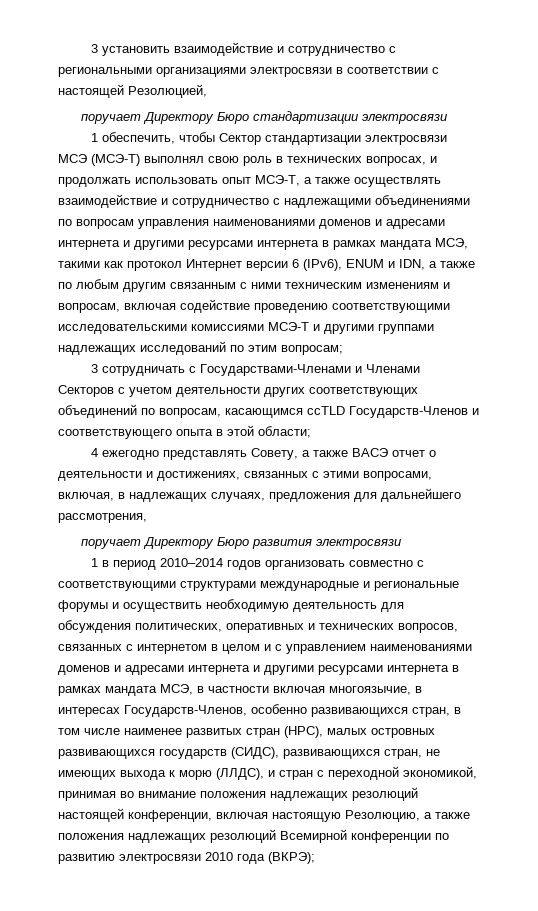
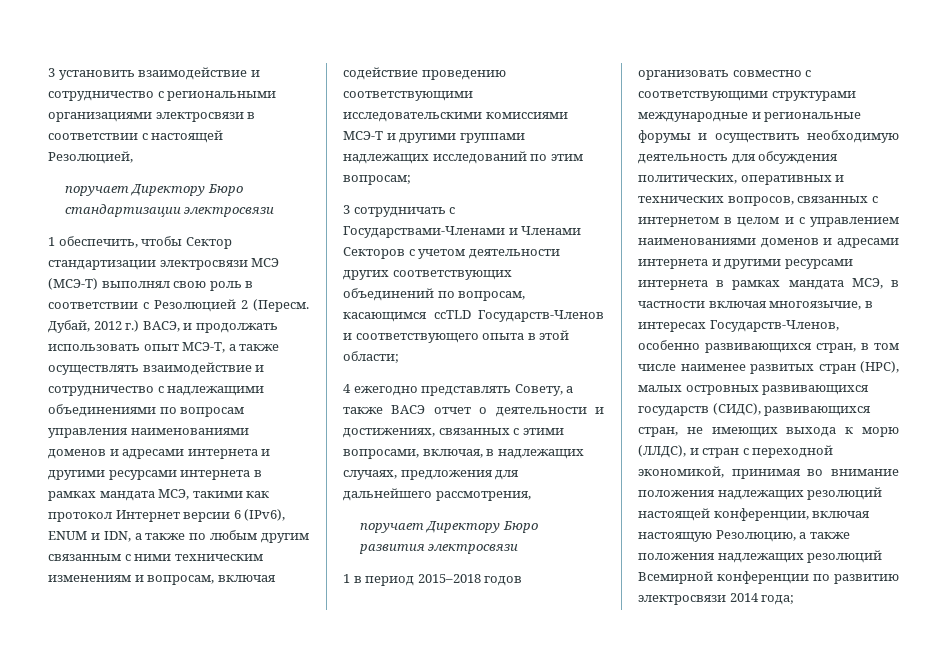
- 1 обеспечить, чтобы Сектор стандартизации электросвязи МСЭ (МСЭ-Т) выполнял свою роль в технических вопросах, и продолжать использовать опыт МСЭ-Т, а также осуществлять взаимодействие и сотрудничество с надлежащими объединениями по вопросам управления наименованиями доменов и адресами интернета и другими ресурсами интернета в рамках мандата МСЭ, такими как протокол Интернет версии 6 (IPv6), ENUM и IDN, а также по любым другим связанным с ними техническим изменениям и вопросам, включая содействие проведению соответствующими исследовательскими комиссиями МСЭ-Т и другими группами надлежащих исследований по этим вопросам;
+ 1 обеспечить, чтобы Сектор стандартизации электросвязи МСЭ (МСЭ-Т) выполнял свою роль в соответствии с Резолюцией 2 (Пересм. Дубай, 2012 г.) ВАСЭ, и продолжать использовать опыт МСЭ-Т, а также осуществлять взаимодействие и сотрудничество с надлежащими объединениями по вопросам управления наименованиями доменов и адресами интернета и другими ресурсами интернета в рамках мандата МСЭ, такими как протокол Интернет версии 6 (IPv6), ENUM и IDN, а также по любым другим связанным с ними техническим изменениям и вопросам, включая содействие проведению соответствующими исследовательскими комиссиями МСЭ-Т и другими группами надлежащих исследований по этим вопросам;
- 1 в период 2010–2014 годов организовать совместно с соответствующими структурами международные и региональные форумы и осуществить необходимую деятельность для обсуждения политических, оперативных и технических вопросов, связанных с интернетом в целом и с управлением наименованиями доменов и адресами интернета и другими ресурсами интернета в рамках мандата МСЭ, в частности включая многоязычие, в интересах Государств-Членов, особенно развивающихся стран, в том числе наименее развитых стран (НРС), малых островных развивающихся государств (СИДС), развивающихся стран, не имеющих выхода к морю (ЛЛДС), и стран с переходной экономикой, принимая во внимание положения надлежащих резолюций настоящей конференции, включая настоящую Резолюцию, а также положения надлежащих резолюций Всемирной конференции по развитию электросвязи 2010 года (ВКРЭ);
+ 1 в период 2015–2018 годов организовать совместно с соответствующими структурами международные и региональные форумы и осуществить необходимую деятельность для обсуждения политических, оперативных и технических вопросов, связанных с интернетом в целом и с управлением наименованиями доменов и адресами интернета и другими ресурсами интернета в рамках мандата МСЭ, в частности включая многоязычие, в интересах Государств-Членов, особенно развивающихся стран, в том числе наименее развитых стран (НРС), малых островных развивающихся государств (СИДС), развивающихся стран, не имеющих выхода к морю (ЛЛДС), и стран с переходной экономикой, принимая во внимание положения надлежащих резолюций настоящей конференции, включая настоящую Резолюцию, а также положения надлежащих резолюций Всемирной конференции по развитию электросвязи 2014 года;

